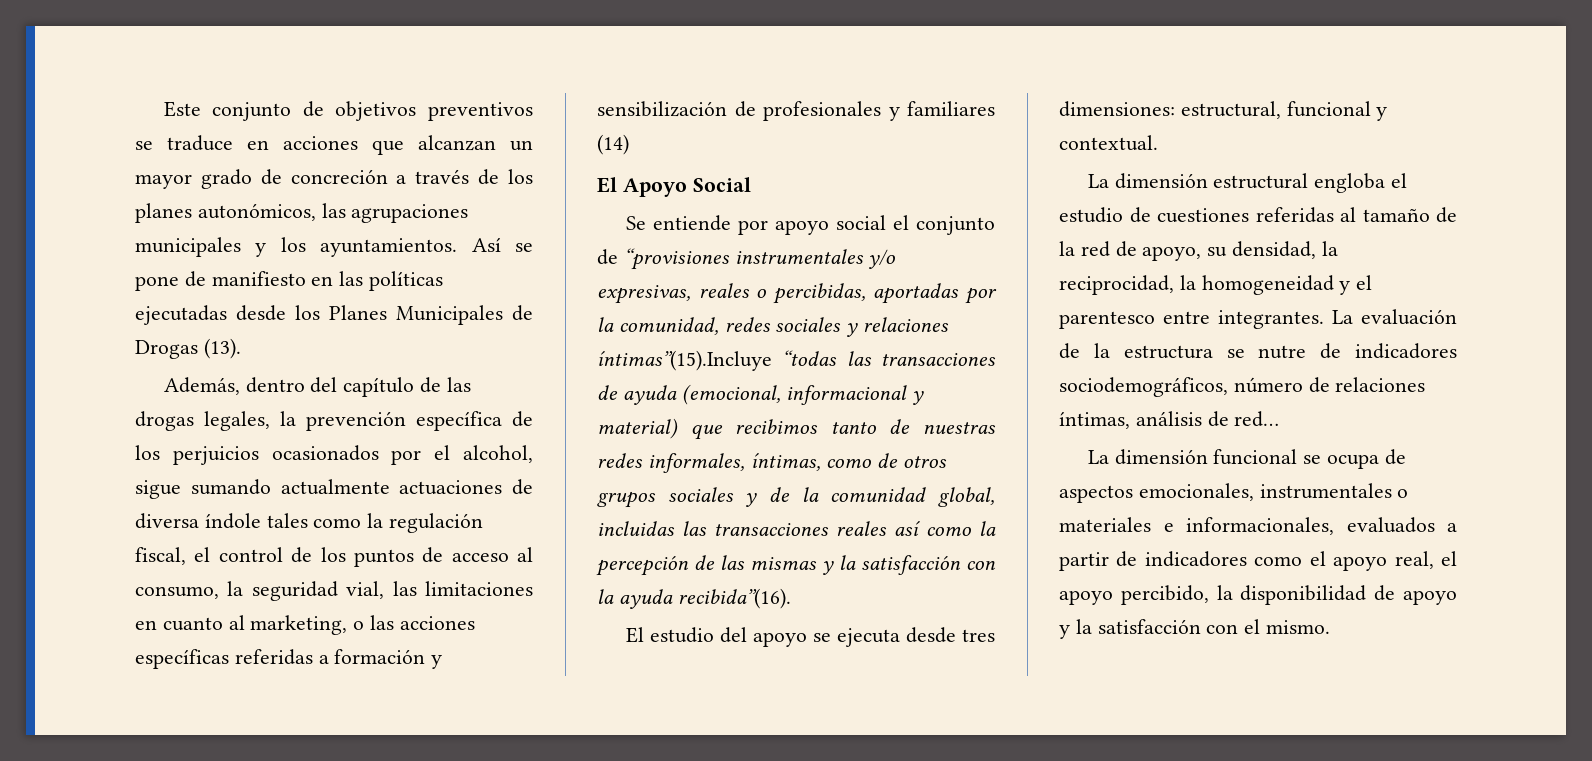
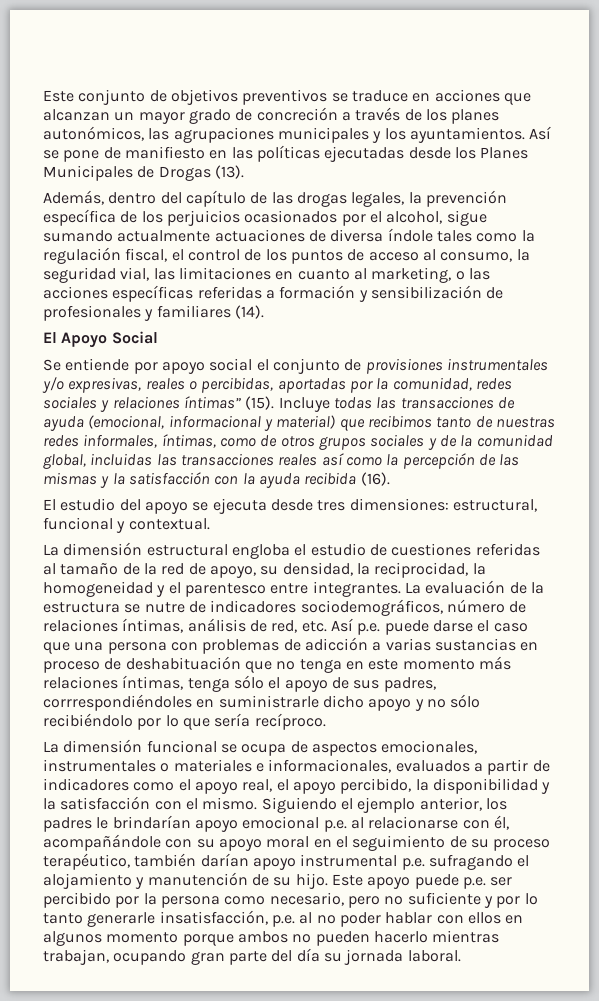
- Además, dentro del capítulo de las drogas legales, la prevención específica de los perjuicios ocasionados por el alcohol, sigue sumando actualmente actuaciones de diversa índole tales como la regulación fiscal, el control de los puntos de acceso al consumo, la seguridad vial, las limitaciones en cuanto al marketing, o las acciones específicas referidas a formación y sensibilización de profesionales y familiares (14)
+ Además, dentro del capítulo de las drogas legales, la prevención específica de los perjuicios ocasionados por el alcohol, sigue sumando actualmente actuaciones de diversa índole tales como la regulación fiscal, el control de los puntos de acceso al consumo, la seguridad vial, las limitaciones en cuanto al marketing, o las acciones específicas referidas a formación y sensibilización de profesionales y familiares (14).
- Se entiende por apoyo social el conjunto de “provisiones instrumentales y/o expresivas, reales o percibidas, aportadas por la comunidad, redes sociales y relaciones íntimas”(15).Incluye “todas las transacciones de ayuda (emocional, informacional y material) que recibimos tanto de nuestras redes informales, íntimas, como de otros grupos sociales y de la comunidad global, incluidas las transacciones reales así como la percepción de las mismas y la satisfacción con la ayuda recibida”(16).
+ Se entiende por apoyo social el conjunto de provisiones instrumentales y/o expresivas, reales o percibidas, aportadas por la comunidad, redes sociales y relaciones íntimas” (15). Incluye todas las transacciones de ayuda (emocional, informacional y material) que recibimos tanto de nuestras redes informales, íntimas, como de otros grupos sociales y de la comunidad global, incluidas las transacciones reales así como la percepción de las mismas y la satisfacción con la ayuda recibida (16).
- La evaluación de la estructura se nutre de indicadores sociodemográficos, número de relaciones íntimas, análisis de red…
+ La evaluación de la estructura se nutre de indicadores sociodemográficos, número de relaciones íntimas, análisis de red, etc. Así p.e. puede darse el caso que una persona con problemas de adicción a varias sustancias en proceso de deshabituación que no tenga en este momento más relaciones íntimas, tenga sólo el apoyo de sus padres, corrrespondiéndoles en suministrarle dicho apoyo y no sólo recibiéndolo por lo que sería recíproco.
- La dimensión funcional se ocupa de aspectos emocionales, instrumentales o materiales e informacionales, evaluados a partir de indicadores como el apoyo real, el apoyo percibido, la disponibilidad de apoyo y la satisfacción con el mismo.
+ La dimensión funcional se ocupa de aspectos emocionales, instrumentales o materiales e informacionales, evaluados a partir de indicadores como el apoyo real, el apoyo percibido, la disponibilidad y la satisfacción con el mismo.
+ Siguiendo el ejemplo anterior, los padres le brindarían apoyo emocional p.e. al relacionarse con él, acompañándole con su apoyo moral en el seguimiento de su proceso terapéutico, también darían apoyo instrumental p.e. sufragando el alojamiento y manutención de su hijo. Este apoyo puede p.e. ser percibido por la persona como necesario, pero no suficiente y por lo tanto generarle insatisfacción, p.e. al no poder hablar con ellos en algunos momento porque ambos no pueden hacerlo mientras trabajan, ocupando gran parte del día su jornada laboral.

